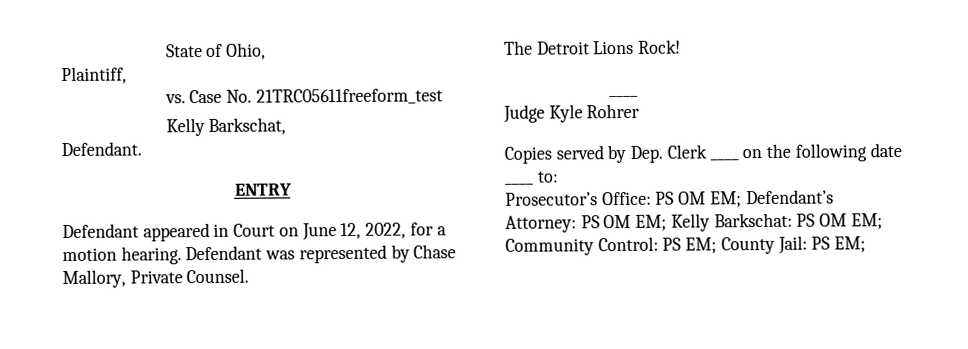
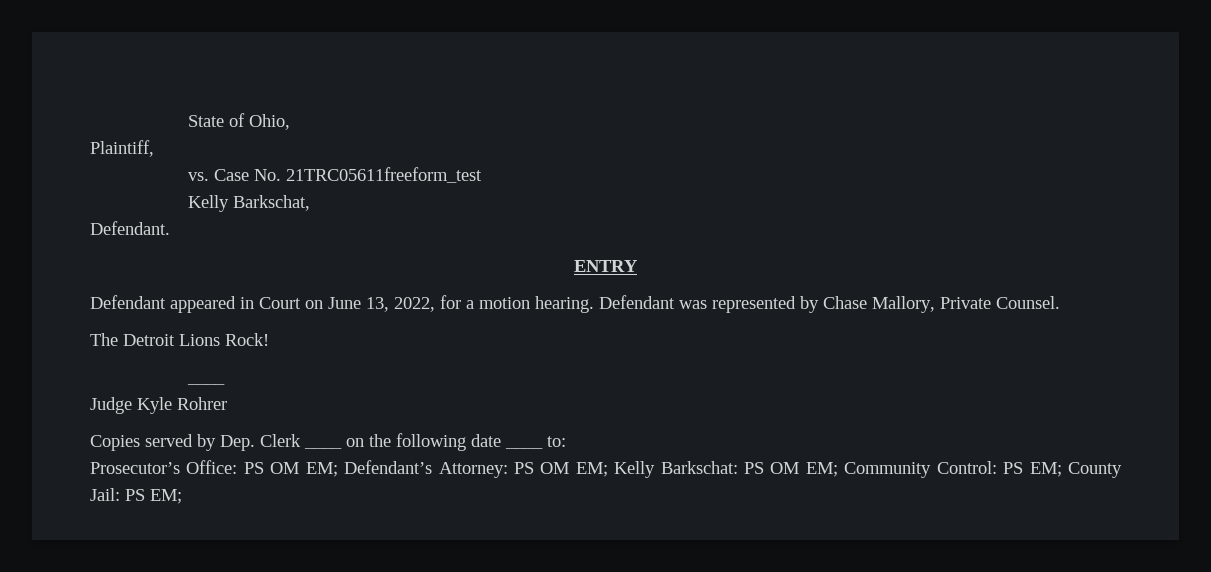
- Defendant appeared in Court on June 12, 2022, for a motion hearing.
+ Defendant appeared in Court on June 13, 2022, for a motion hearing.

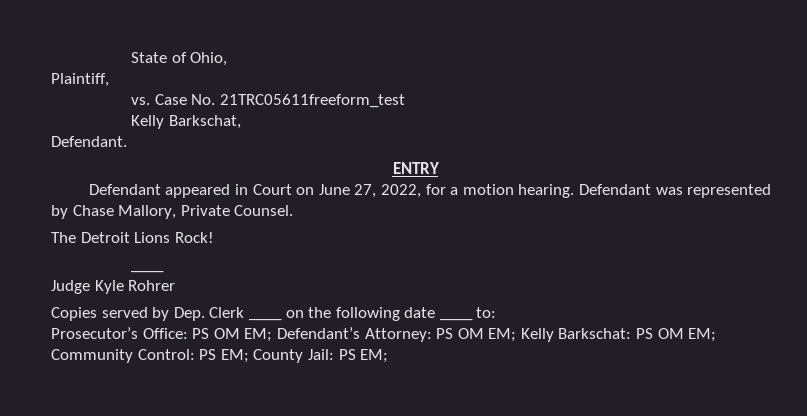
- Defendant appeared in Court on June 13, 2022, for a motion hearing.
+ Defendant appeared in Court on June 27, 2022, for a motion hearing.

